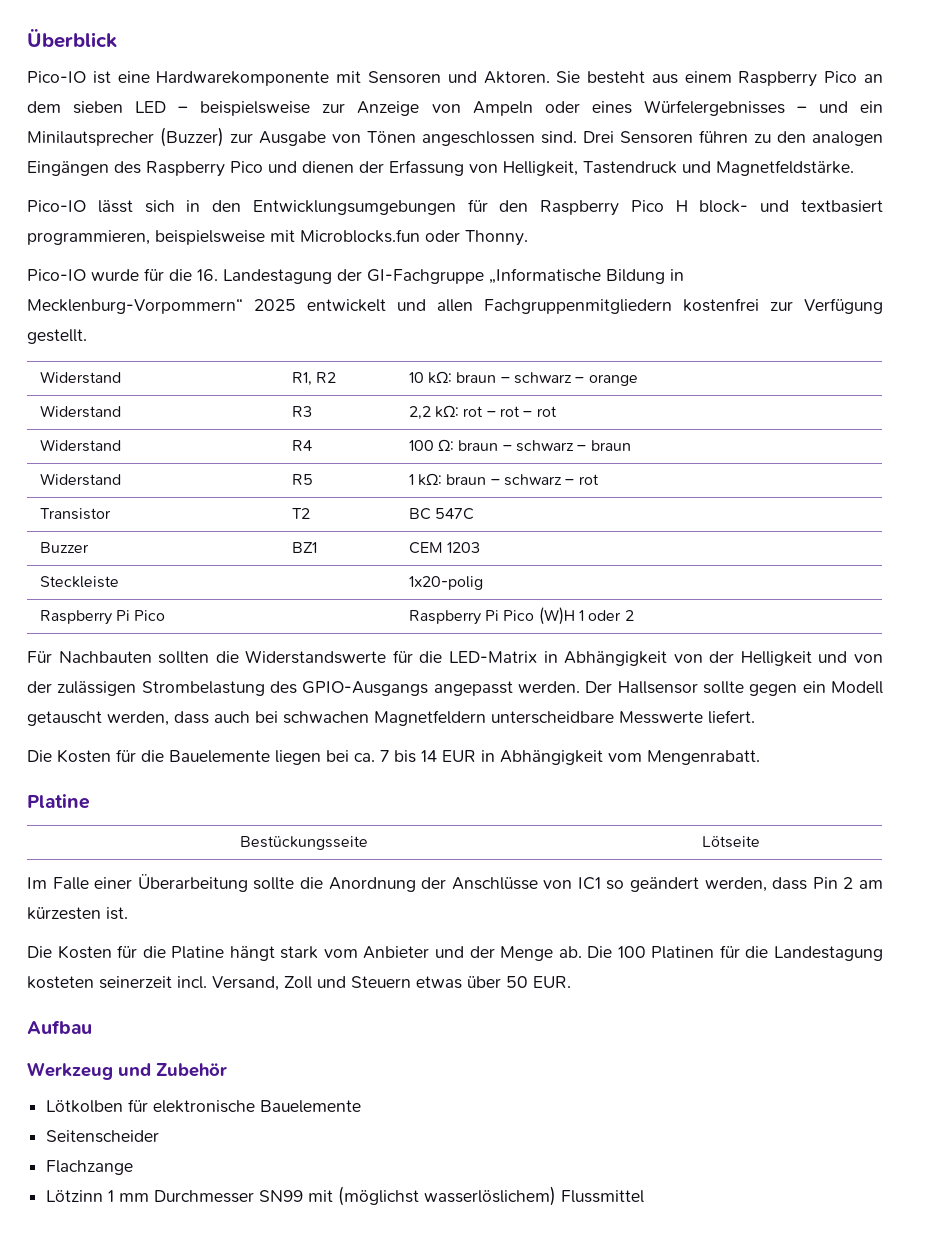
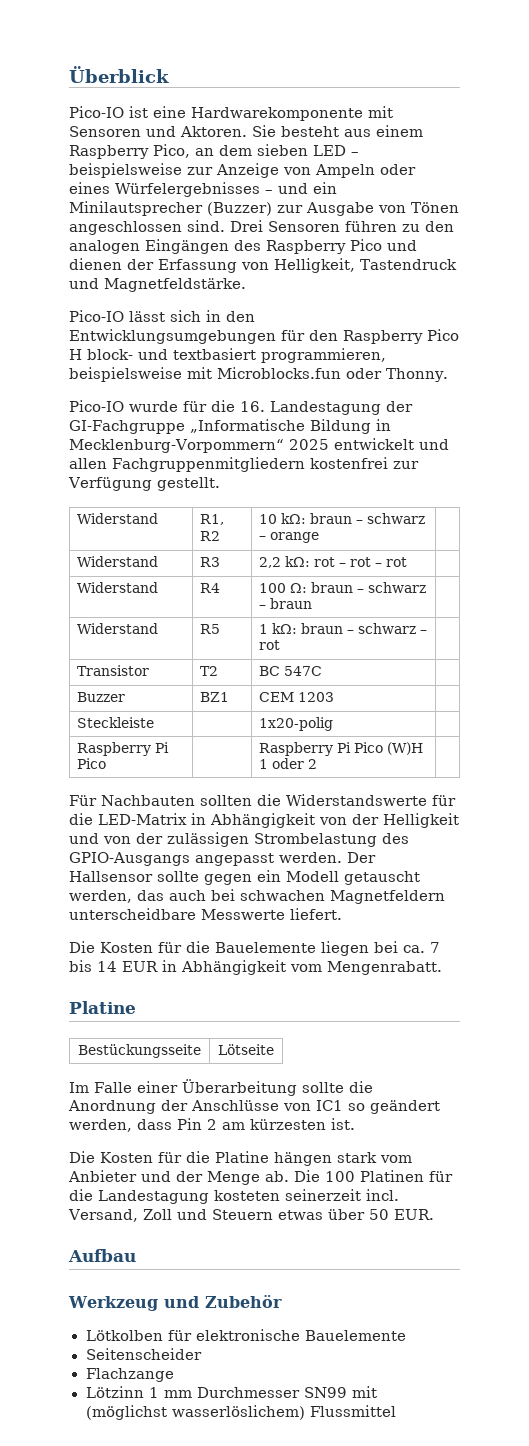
- Sie besteht aus einem Raspberry Pico an dem sieben LED – beispielsweise zur Anzeige von Ampeln oder eines Würfelergebnisses – und ein Minilautsprecher (Buzzer) zur Ausgabe von Tönen angeschlossen sind.
+ Sie besteht aus einem Raspberry Pico, an dem sieben LED – beispielsweise zur Anzeige von Ampeln oder eines Würfelergebnisses – und ein Minilautsprecher (Buzzer) zur Ausgabe von Tönen angeschlossen sind.
- Der Hallsensor sollte gegen ein Modell getauscht werden, dass auch bei schwachen Magnetfeldern unterscheidbare Messwerte liefert.
+ Der Hallsensor sollte gegen ein Modell getauscht werden, das auch bei schwachen Magnetfeldern unterscheidbare Messwerte liefert.
- Die Kosten für die Platine hängt stark vom Anbieter und der Menge ab.
+ Die Kosten für die Platine hängen stark vom Anbieter und der Menge ab.

